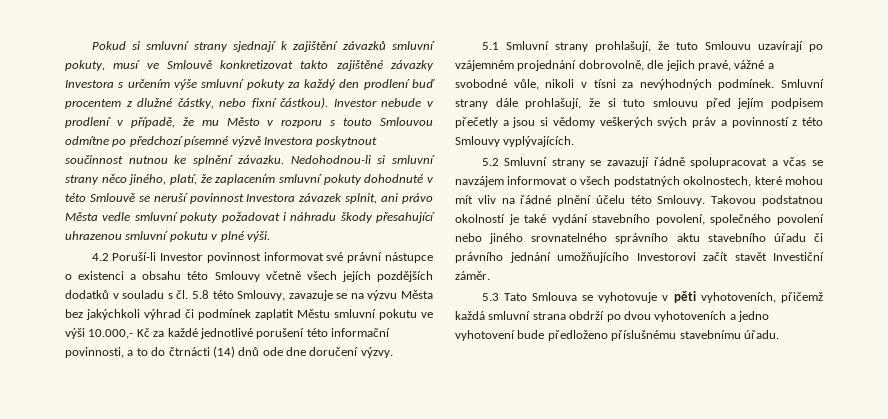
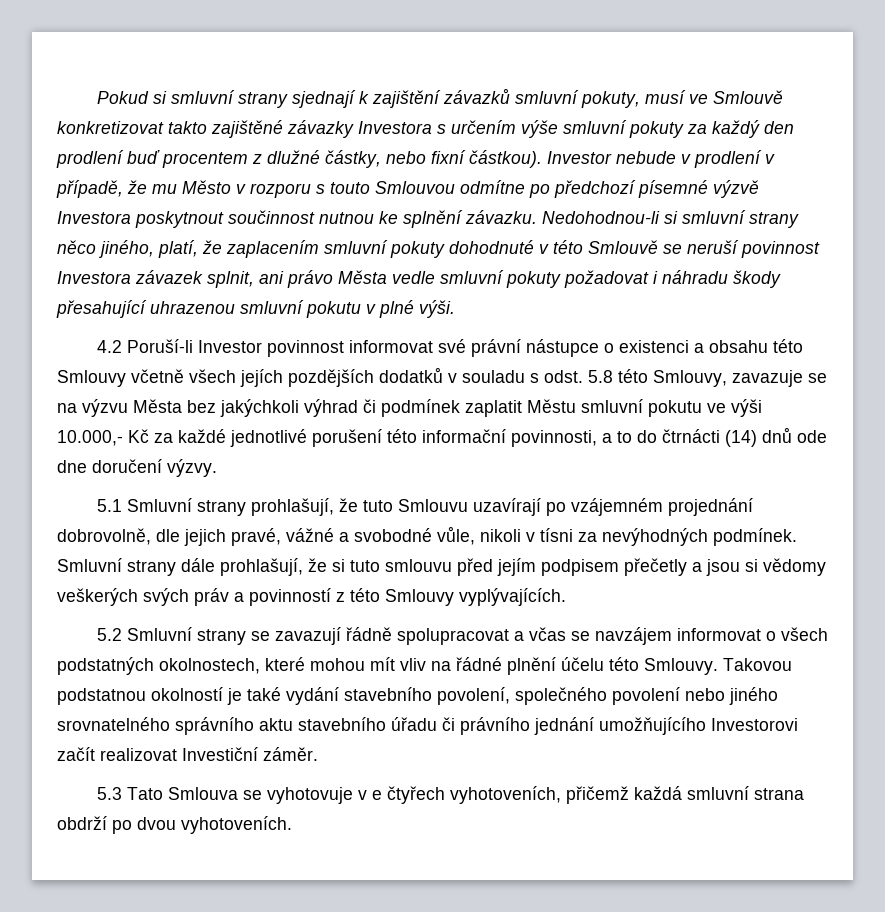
- 4.2 Poruší-li Investor povinnost informovat své právní nástupce o existenci a obsahu této Smlouvy včetně všech jejích pozdějších dodatků v souladu s čl. 5.8 této Smlouvy, zavazuje se na výzvu Města bez jakýchkoli výhrad či podmínek zaplatit Městu smluvní pokutu ve výši 10.000,- Kč za každé jednotlivé porušení této informační povinnosti, a to do čtrnácti (14) dnů ode dne doručení výzvy.
+ 4.2 Poruší-li Investor povinnost informovat své právní nástupce o existenci a obsahu této Smlouvy včetně všech jejích pozdějších dodatků v souladu s odst. 5.8 této Smlouvy, zavazuje se na výzvu Města bez jakýchkoli výhrad či podmínek zaplatit Městu smluvní pokutu ve výši 10.000,- Kč za každé jednotlivé porušení této informační povinnosti, a to do čtrnácti (14) dnů ode dne doručení výzvy.
- Takovou podstatnou okolností je také vydání stavebního povolení, společného povolení nebo jiného srovnatelného správního aktu stavebního úřadu či právního jednání umožňujícího Investorovi začít stavět Investiční záměr.
+ Takovou podstatnou okolností je také vydání stavebního povolení, společného povolení nebo jiného srovnatelného správního aktu stavebního úřadu či právního jednání umožňujícího Investorovi začít realizovat Investiční záměr.
- 5.3 Tato Smlouva se vyhotovuje v pěti vyhotoveních, přičemž každá smluvní strana obdrží po dvou vyhotoveních a jedno vyhotovení bude předloženo příslušnému stavebnímu úřadu.
+ 5.3 Tato Smlouva se vyhotovuje v e čtyřech vyhotoveních, přičemž každá smluvní strana obdrží po dvou vyhotoveních.

